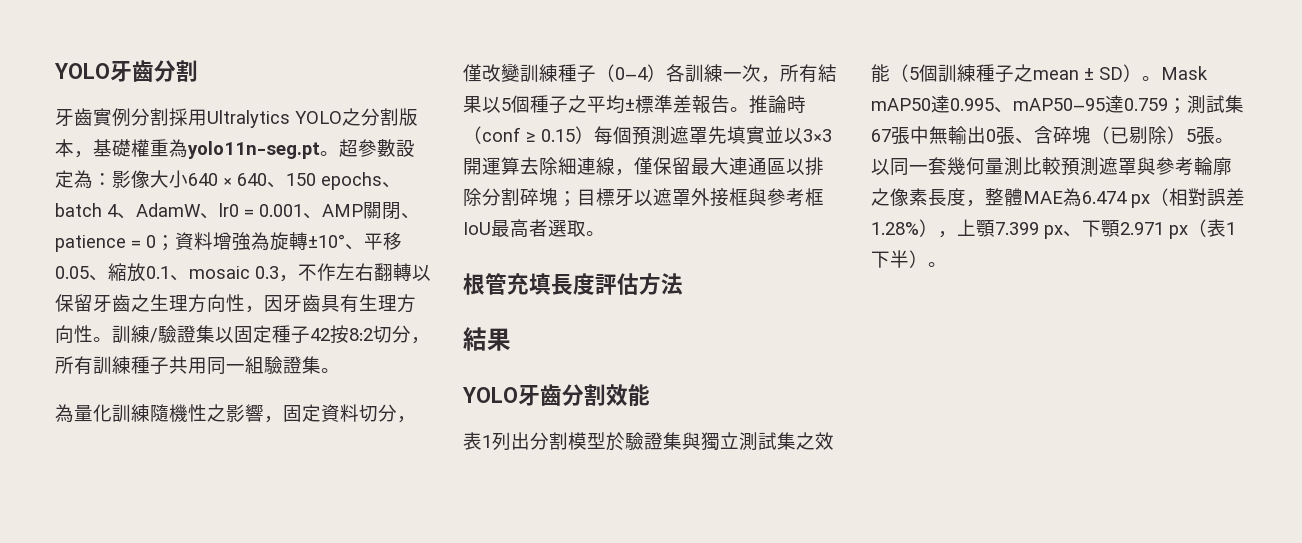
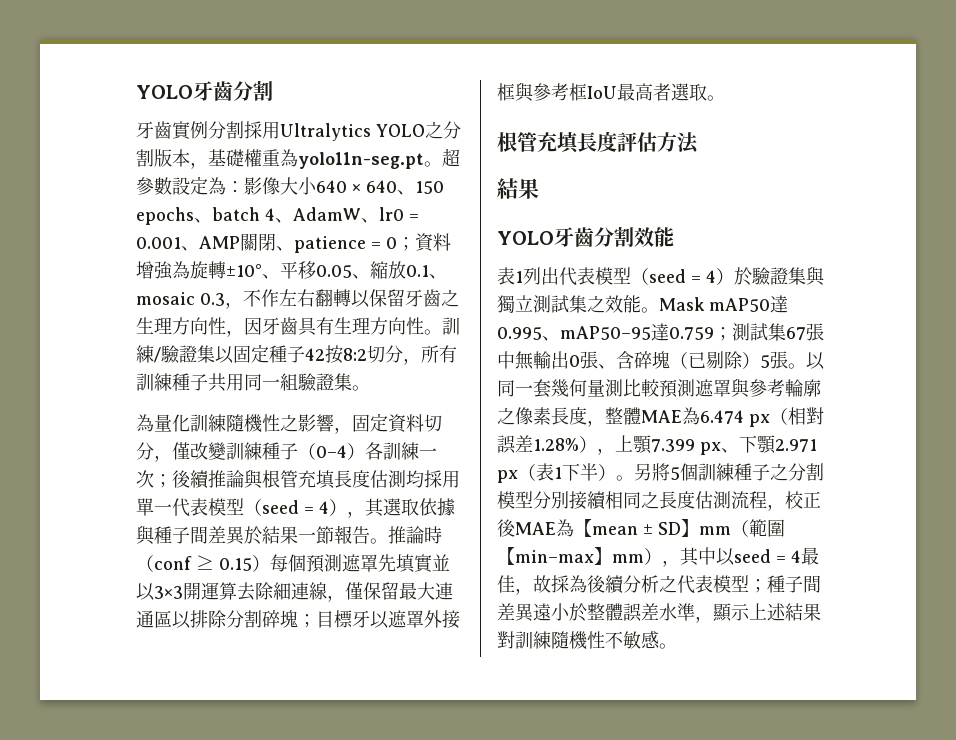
- 為量化訓練隨機性之影響，固定資料切分，僅改變訓練種子（0–4）各訓練一次，所有結果以5個種子之平均±標準差報告。
+ 為量化訓練隨機性之影響，固定資料切分，僅改變訓練種子（0–4）各訓練一次；後續推論與根管充填長度估測均採用單一代表模型（seed = 4），其選取依據與種子間差異於結果一節報告。
- 表1列出分割模型於驗證集與獨立測試集之效能（5個訓練種子之mean ± SD）。
+ 表1列出代表模型（seed = 4）於驗證集與獨立測試集之效能。
+ 另將5個訓練種子之分割模型分別接續相同之長度估測流程，校正後MAE為【mean ± SD】mm（範圍【min–max】mm），其中以seed = 4最佳，故採為後續分析之代表模型；種子間差異遠小於整體誤差水準，顯示上述結果對訓練隨機性不敏感。

